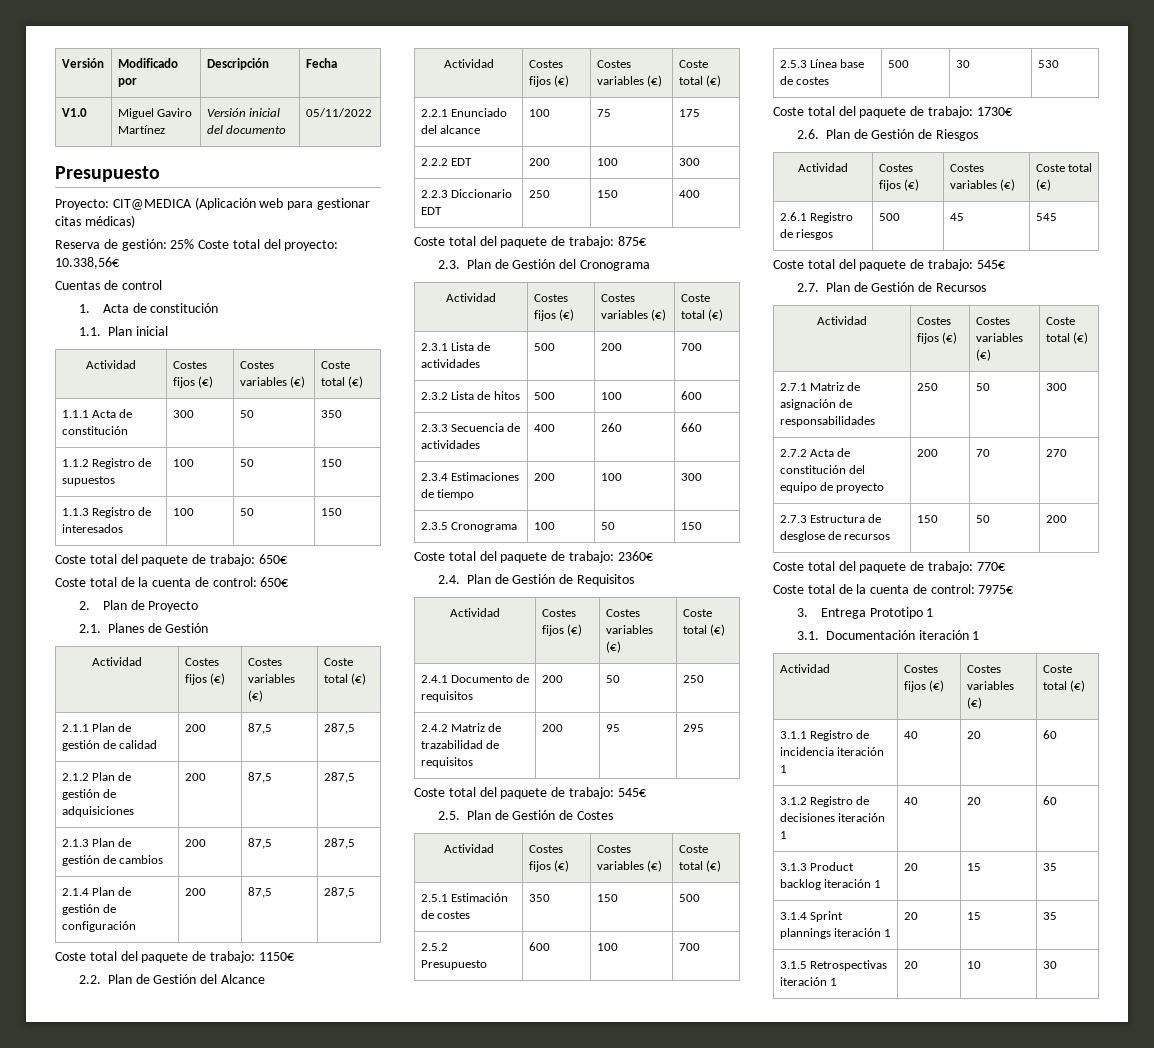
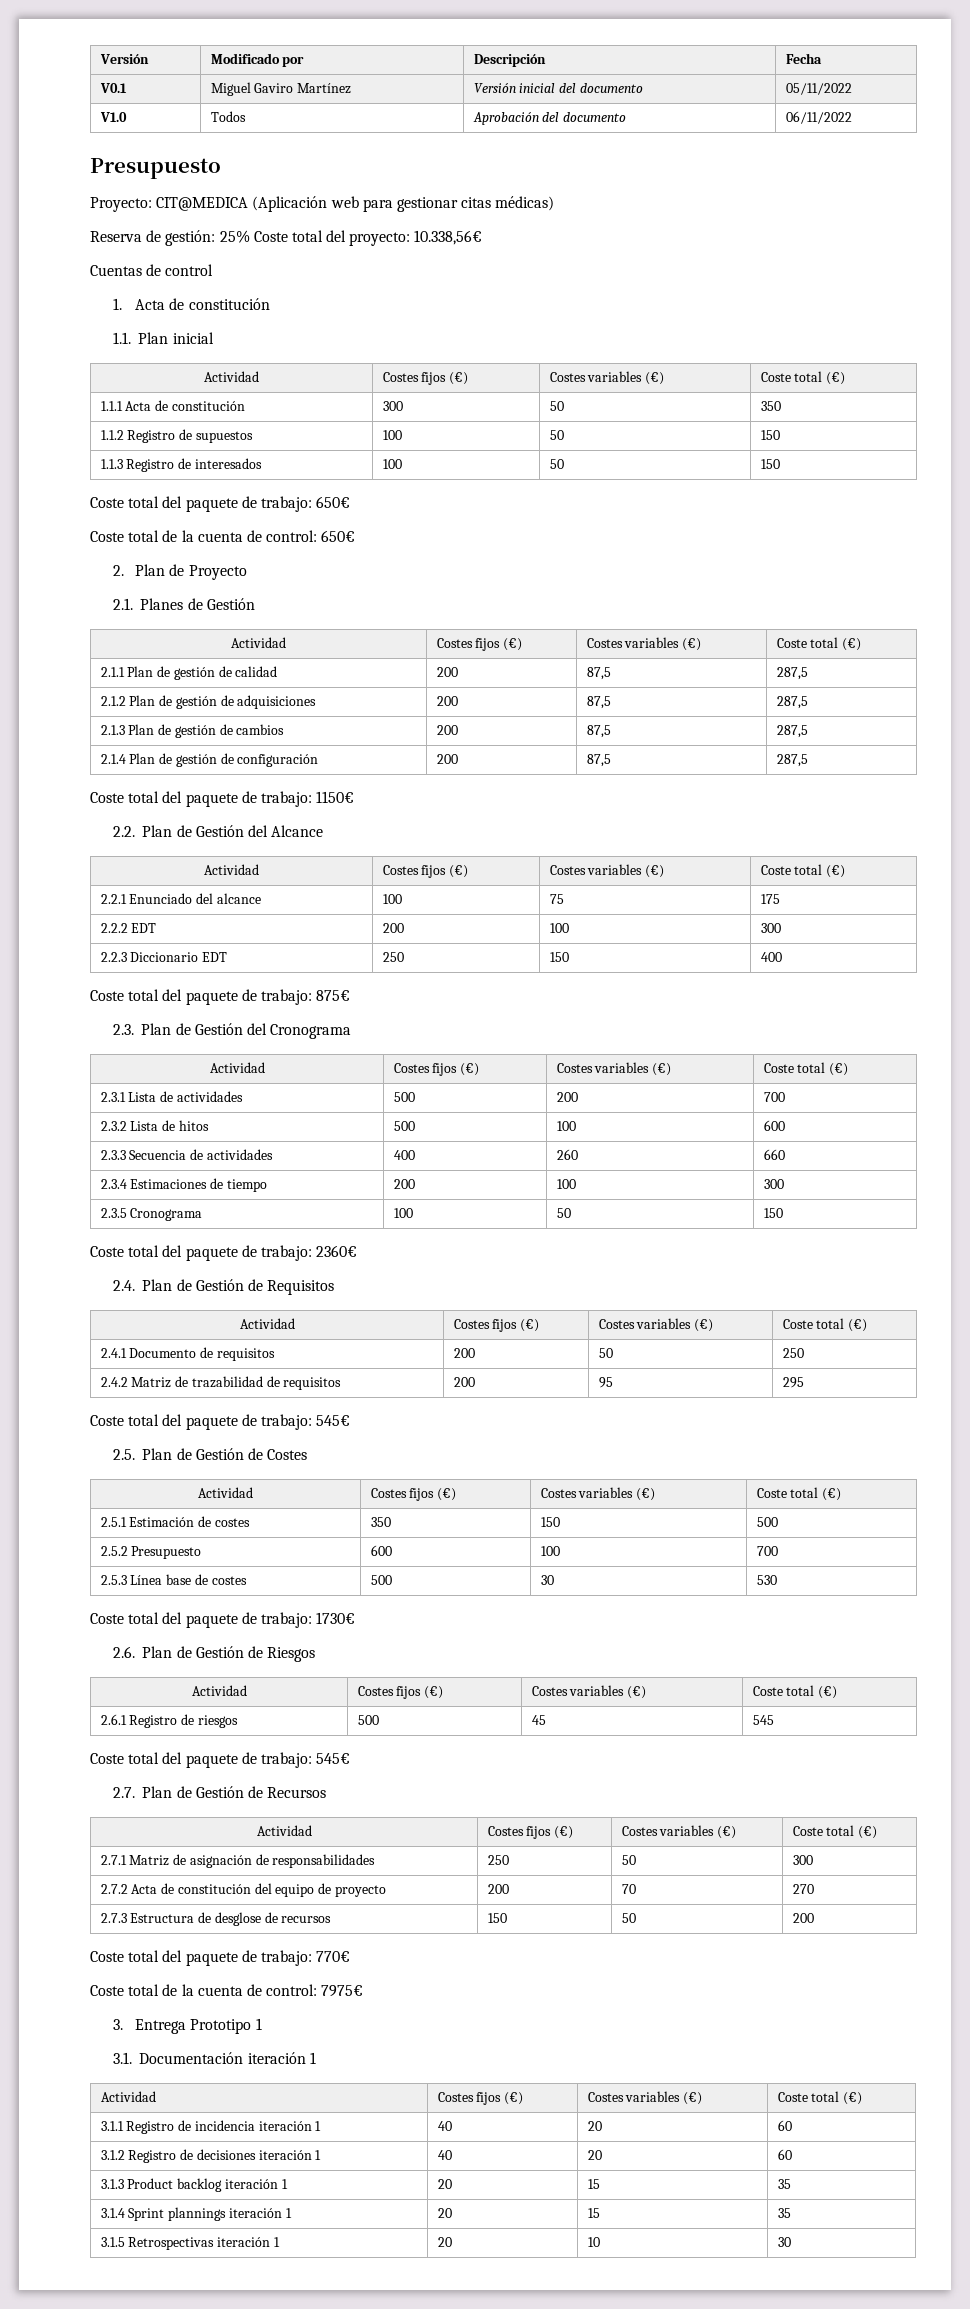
- V1.0 | Miguel Gaviro Martínez | Versión inicial del documento | 05/11/2022
+ V0.1 | Miguel Gaviro Martínez | Versión inicial del documento | 05/11/2022
+ V1.0 | Todos | Aprobación del documento | 06/11/2022

